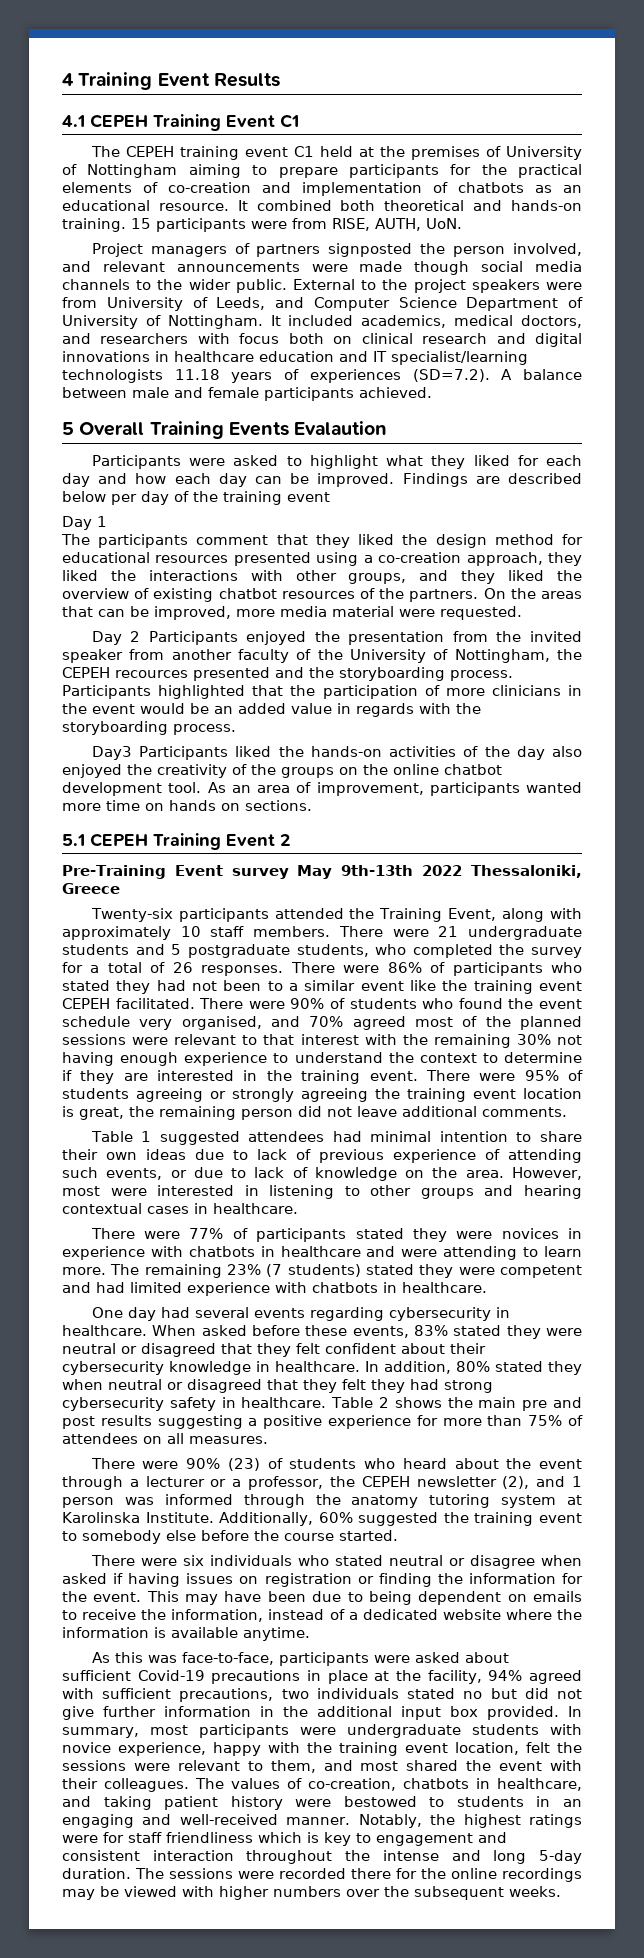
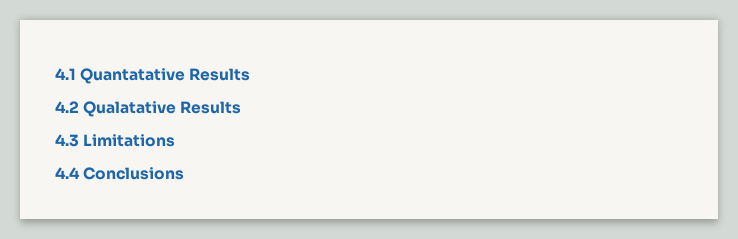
- 4 Training Event Results
- 4.1 CEPEH Training Event C1
- The CEPEH training event C1 held at the premises of University of Nottingham aiming to prepare participants for the practical elements of co-creation and implementation of chatbots as an educational resource. It combined both theoretical and hands-on training. 15 participants were from RISE, AUTH, UoN.
- Project managers of partners signposted the person involved, and relevant announcements were made though social media channels to the wider public. External to the project speakers were from University of Leeds, and Computer Science Department of University of Nottingham. It included academics, medical doctors, and researchers with focus both on clinical research and digital innovations in healthcare education and IT specialist/learning technologists 11.18 years of experiences (SD=7.2). A balance between male and female participants achieved.
- 5 Overall Training Events Evalaution
- Participants were asked to highlight what they liked for each day and how each day can be improved. Findings are described below per day of the training event
- Day 1
- The participants comment that they liked the design method for educational resources presented using a co-creation approach, they liked the interactions with other groups, and they liked the overview of existing chatbot resources of the partners. On the areas that can be improved, more media material were requested.
- Day 2 Participants enjoyed the presentation from the invited speaker from another faculty of the University of Nottingham, the CEPEH recources presented and the storyboarding process. Participants highlighted that the participation of more clinicians in the event would be an added value in regards with the storyboarding process.
- Day3 Participants liked the hands-on activities of the day also enjoyed the creativity of the groups on the online chatbot development tool. As an area of improvement, participants wanted more time on hands on sections.
- 5.1 CEPEH Training Event 2
- Pre-Training Event survey May 9th-13th 2022 Thessaloniki, Greece
- Twenty-six participants attended the Training Event, along with approximately 10 staff members. There were 21 undergraduate students and 5 postgraduate students, who completed the survey for a total of 26 responses. There were 86% of participants who stated they had not been to a similar event like the training event CEPEH facilitated. There were 90% of students who found the event schedule very organised, and 70% agreed most of the planned sessions were relevant to that interest with the remaining 30% not having enough experience to understand the context to determine if they are interested in the training event. There were 95% of students agreeing or strongly agreeing the training event location is great, the remaining person did not leave additional comments.
- Table 1 suggested attendees had minimal intention to share their own ideas due to lack of previous experience of attending such events, or due to lack of knowledge on the area. However, most were interested in listening to other groups and hearing contextual cases in healthcare.
- There were 77% of participants stated they were novices in experience with chatbots in healthcare and were attending to learn more. The remaining 23% (7 students) stated they were competent and had limited experience with chatbots in healthcare.
- One day had several events regarding cybersecurity in healthcare. When asked before these events, 83% stated they were neutral or disagreed that they felt confident about their cybersecurity knowledge in healthcare. In addition, 80% stated they when neutral or disagreed that they felt they had strong cybersecurity safety in healthcare. Table 2 shows the main pre and post results suggesting a positive experience for more than 75% of attendees on all measures.
- There were 90% (23) of students who heard about the event through a lecturer or a professor, the CEPEH newsletter (2), and 1 person was informed through the anatomy tutoring system at Karolinska Institute. Additionally, 60% suggested the training event to somebody else before the course started.
- There were six individuals who stated neutral or disagree when asked if having issues on registration or finding the information for the event. This may have been due to being dependent on emails to receive the information, instead of a dedicated website where the information is available anytime.
- As this was face-to-face, participants were asked about sufficient Covid-19 precautions in place at the facility, 94% agreed with sufficient precautions, two individuals stated no but did not give further information in the additional input box provided. In summary, most participants were undergraduate students with novice experience, happy with the training event location, felt the sessions were relevant to them, and most shared the event with their colleagues. The values of co-creation, chatbots in healthcare, and taking patient history were bestowed to students in an engaging and well-received manner. Notably, the highest ratings were for staff friendliness which is key to engagement and consistent interaction throughout the intense and long 5-day duration. The sessions were recorded there for the online recordings may be viewed with higher numbers over the subsequent weeks.
+ 4.1 Quantatative Results
+ 4.2 Qualatative Results
+ 4.3 Limitations
+ 4.4 Conclusions

